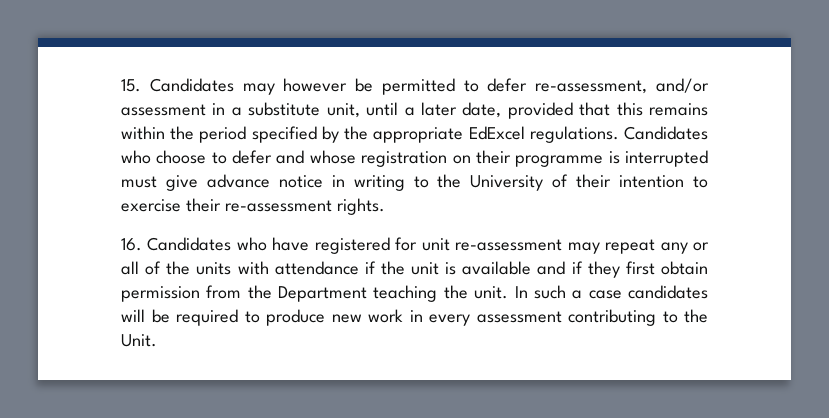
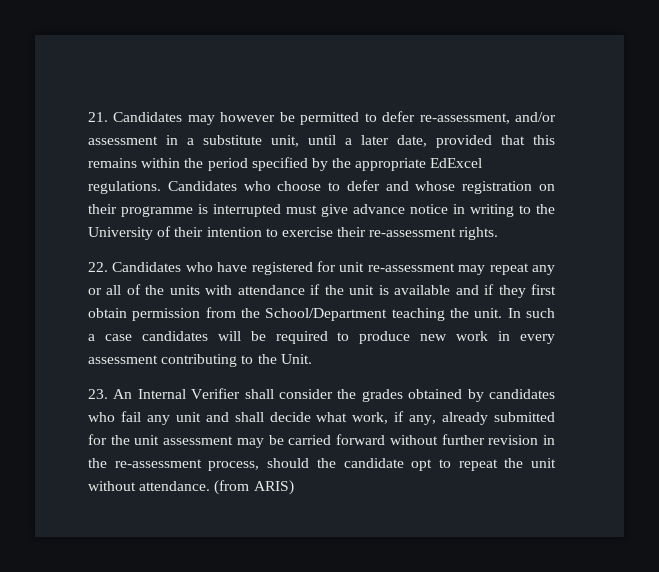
- 15. Candidates may however be permitted to defer re-assessment, and/or assessment in a substitute unit, until a later date, provided that this remains within the period specified by the appropriate EdExcel regulations.
+ 21. Candidates may however be permitted to defer re-assessment, and/or assessment in a substitute unit, until a later date, provided that this remains within the period specified by the appropriate EdExcel regulations.
- 16. Candidates who have registered for unit re-assessment may repeat any or all of the units with attendance if the unit is available and if they first obtain permission from the Department teaching the unit.
+ 22. Candidates who have registered for unit re-assessment may repeat any or all of the units with attendance if the unit is available and if they first obtain permission from the School/Department teaching the unit.
+ 23. An Internal Verifier shall consider the grades obtained by candidates who fail any unit and shall decide what work, if any, already submitted for the unit assessment may be carried forward without further revision in the re-assessment process, should the candidate opt to repeat the unit without attendance. (from ARIS)

